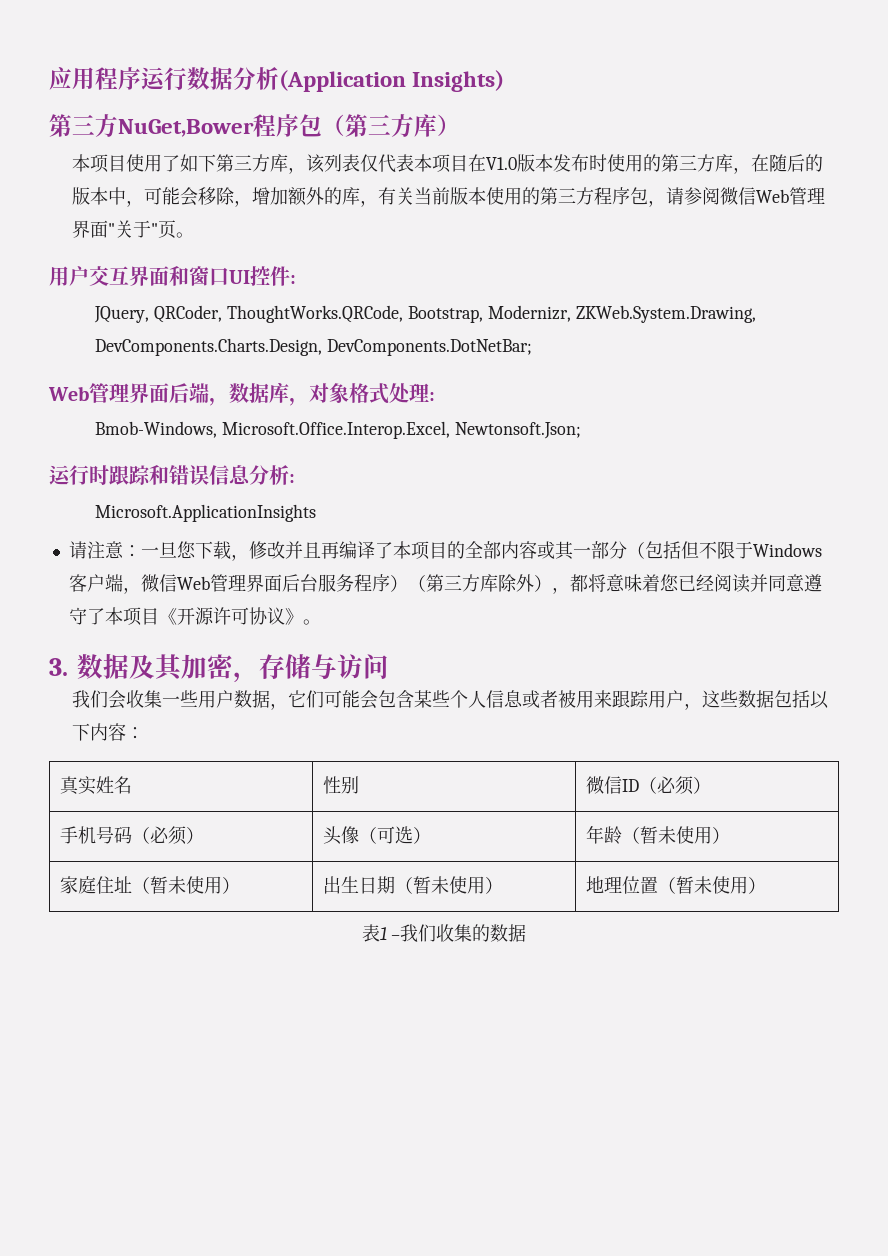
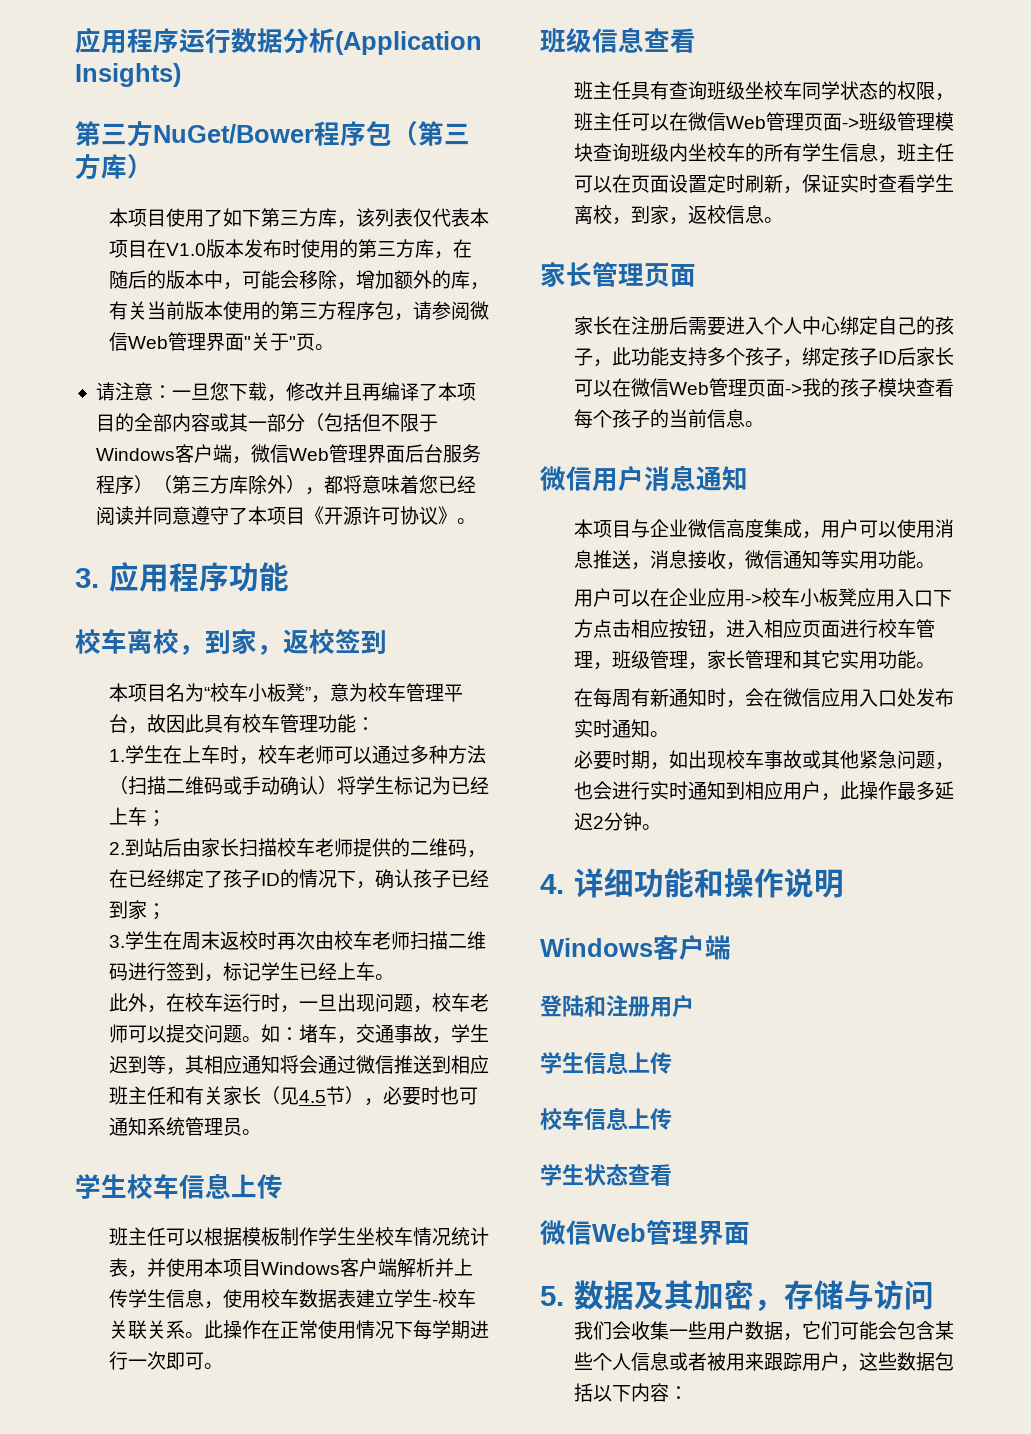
- 第三方NuGet,Bower程序包（第三方库）
+ 第三方NuGet/Bower程序包（第三方库）
- 用户交互界面和窗口UI控件:
- JQuery, QRCoder, ThoughtWorks.QRCode, Bootstrap, Modernizr, ZKWeb.System.Drawing, DevComponents.Charts.Design, DevComponents.DotNetBar;
- Web管理界面后端，数据库，对象格式处理:
- Bmob-Windows, Microsoft.Office.Interop.Excel, Newtonsoft.Json;
- 运行时跟踪和错误信息分析:
- Microsoft.ApplicationInsights
- 3.数据及其加密，存储与访问
+ 3.应用程序功能
+ 校车离校，到家，返校签到
+ 本项目名为“校车小板凳”，意为校车管理平台，故因此具有校车管理功能：
+ 1.学生在上车时，校车老师可以通过多种方法（扫描二维码或手动确认）将学生标记为已经上车；
+ 2.到站后由家长扫描校车老师提供的二维码，在已经绑定了孩子ID的情况下，确认孩子已经到家；
+ 3.学生在周末返校时再次由校车老师扫描二维码进行签到，标记学生已经上车。
+ 此外，在校车运行时，一旦出现问题，校车老师可以提交问题。如：堵车，交通事故，学生迟到等，其相应通知将会通过微信推送到相应班主任和有关家长（见4.5节），必要时也可通知系统管理员。
+ 学生校车信息上传
+ 班主任可以根据模板制作学生坐校车情况统计表，并使用本项目Windows客户端解析并上传学生信息，使用校车数据表建立学生-校车关联关系。此操作在正常使用情况下每学期进行一次即可。
+ 班级信息查看
+ 班主任具有查询班级坐校车同学状态的权限，班主任可以在微信Web管理页面->班级管理模块查询班级内坐校车的所有学生信息，班主任可以在页面设置定时刷新，保证实时查看学生离校，到家，返校信息。
+ 家长管理页面
+ 家长在注册后需要进入个人中心绑定自己的孩子，此功能支持多个孩子，绑定孩子ID后家长可以在微信Web管理页面->我的孩子模块查看每个孩子的当前信息。
+ 微信用户消息通知
+ 本项目与企业微信高度集成，用户可以使用消息推送，消息接收，微信通知等实用功能。
+ 用户可以在企业应用->校车小板凳应用入口下方点击相应按钮，进入相应页面进行校车管理，班级管理，家长管理和其它实用功能。
+ 在每周有新通知时，会在微信应用入口处发布实时通知。
+ 必要时期，如出现校车事故或其他紧急问题，也会进行实时通知到相应用户，此操作最多延迟2分钟。
+ 4.详细功能和操作说明
+ Windows客户端
+ 登陆和注册用户
+ 学生信息上传
+ 校车信息上传
+ 学生状态查看
+ 微信Web管理界面
+ 5.数据及其加密，存储与访问
- 真实姓名 | 性别 | 微信ID（必须）
- 手机号码（必须） | 头像（可选） | 年龄（暂未使用）
- 家庭住址（暂未使用） | 出生日期（暂未使用） | 地理位置（暂未使用）
- 表1 –我们收集的数据

